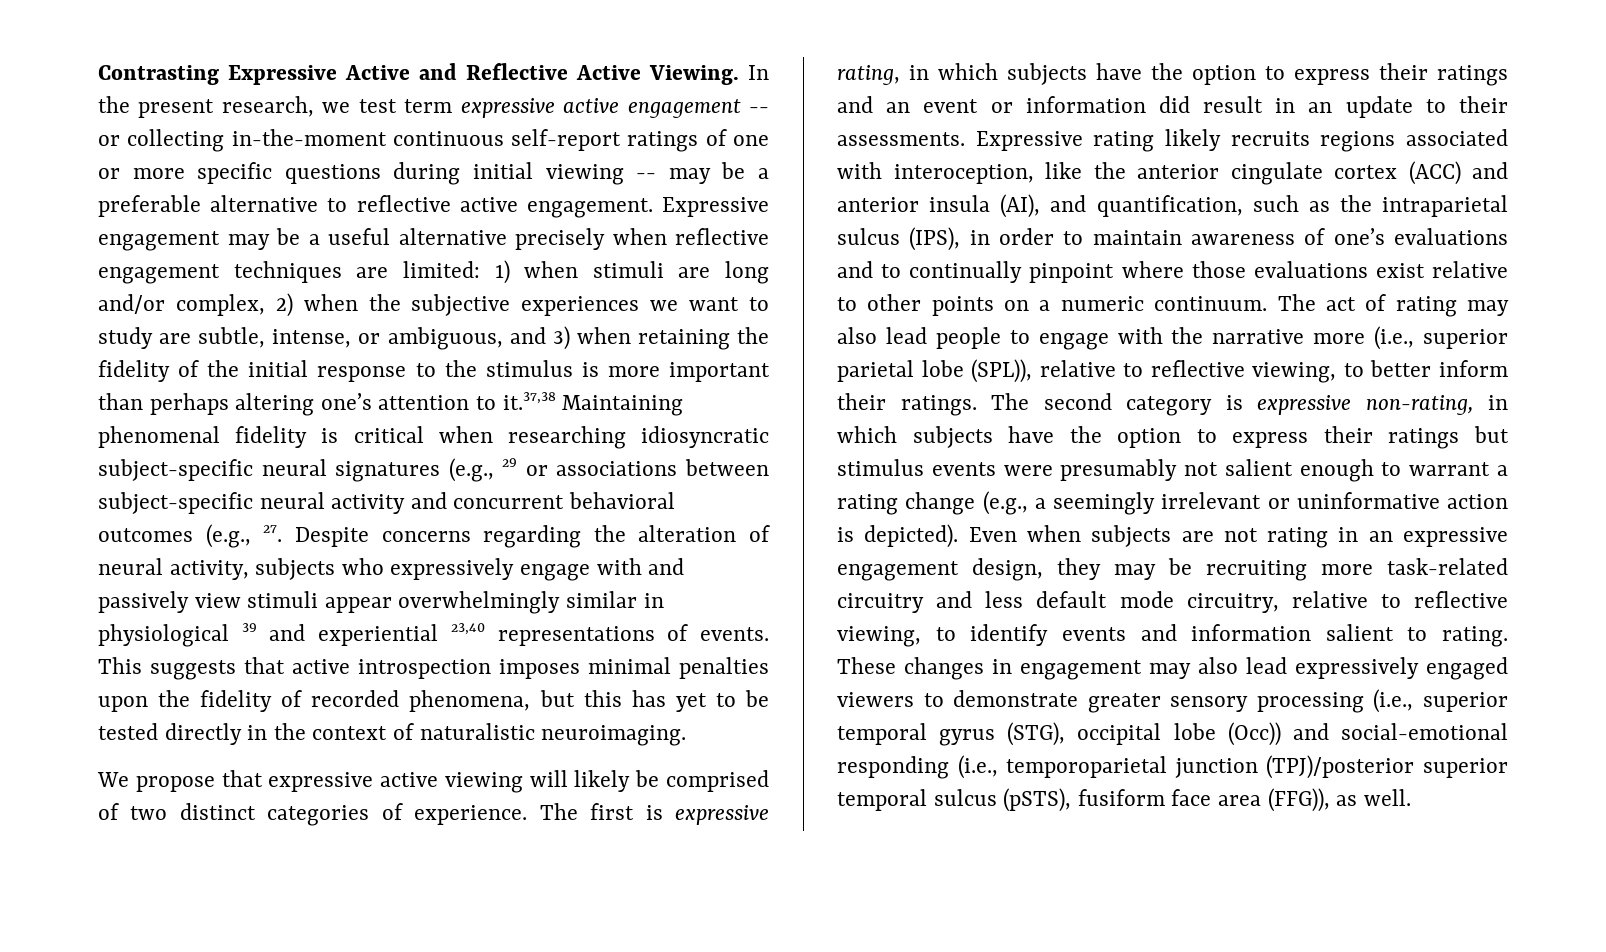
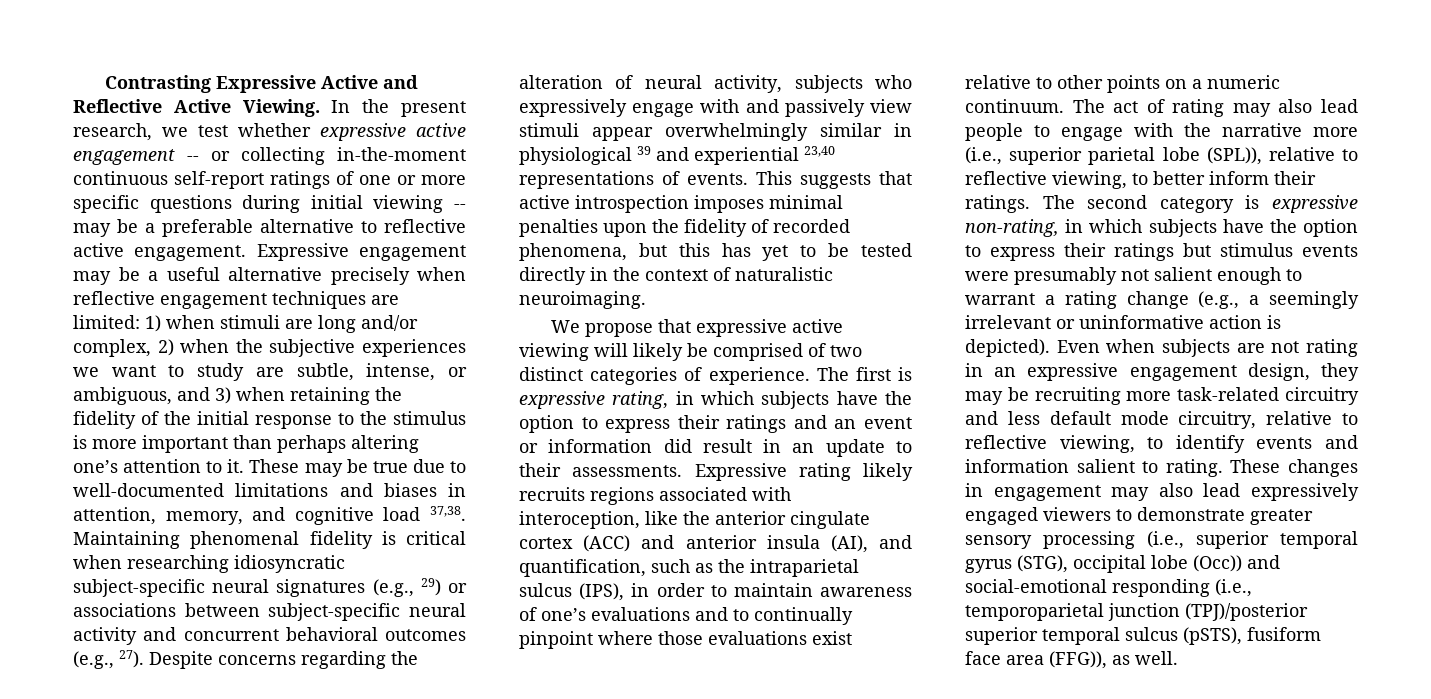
- In the present research, we test term expressive active engagement -- or collecting in-the-moment continuous self-report ratings of one or more specific questions during initial viewing -- may be a preferable alternative to reflective active engagement.
+ In the present research, we test whether expressive active engagement -- or collecting in-the-moment continuous self-report ratings of one or more specific questions during initial viewing -- may be a preferable alternative to reflective active engagement.
- 1) when stimuli are long and/or complex, 2) when the subjective experiences we want to study are subtle, intense, or ambiguous, and 3) when retaining the fidelity of the initial response to the stimulus is more important than perhaps altering one’s attention to it.37,38 Maintaining phenomenal fidelity is critical when researching idiosyncratic subject-specific neural signatures (e.g., 29 or associations between subject-specific neural activity and concurrent behavioral outcomes (e.g., 27. Despite concerns regarding the alteration of neural activity, subjects who expressively engage with and passively view stimuli appear overwhelmingly similar in physiological 39 and experiential 23,40 representations of events.
+ 1) when stimuli are long and/or complex, 2) when the subjective experiences we want to study are subtle, intense, or ambiguous, and 3) when retaining the fidelity of the initial response to the stimulus is more important than perhaps altering one’s attention to it. These may be true due to well-documented limitations and biases in attention, memory, and cognitive load 37,38. Maintaining phenomenal fidelity is critical when researching idiosyncratic subject-specific neural signatures (e.g., 29) or associations between subject-specific neural activity and concurrent behavioral outcomes (e.g., 27). Despite concerns regarding the alteration of neural activity, subjects who expressively engage with and passively view stimuli appear overwhelmingly similar in physiological 39 and experiential 23,40 representations of events.

